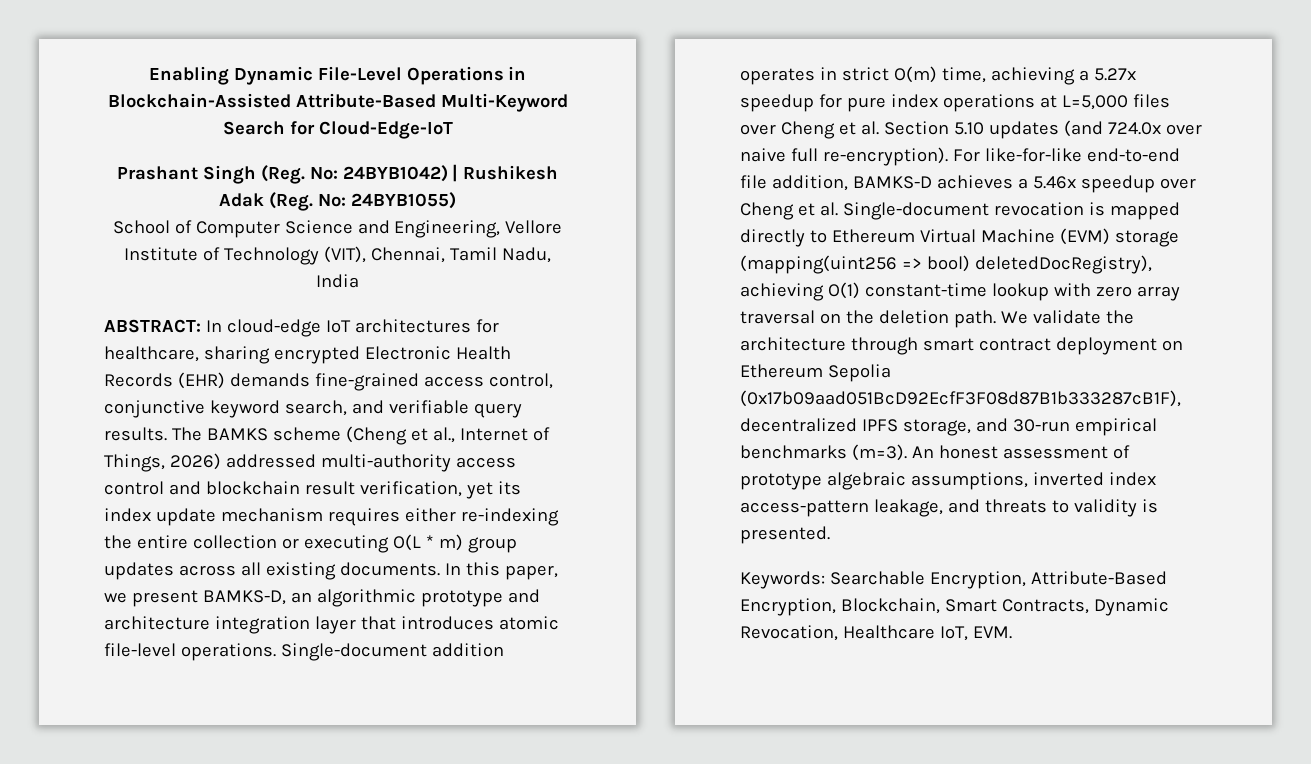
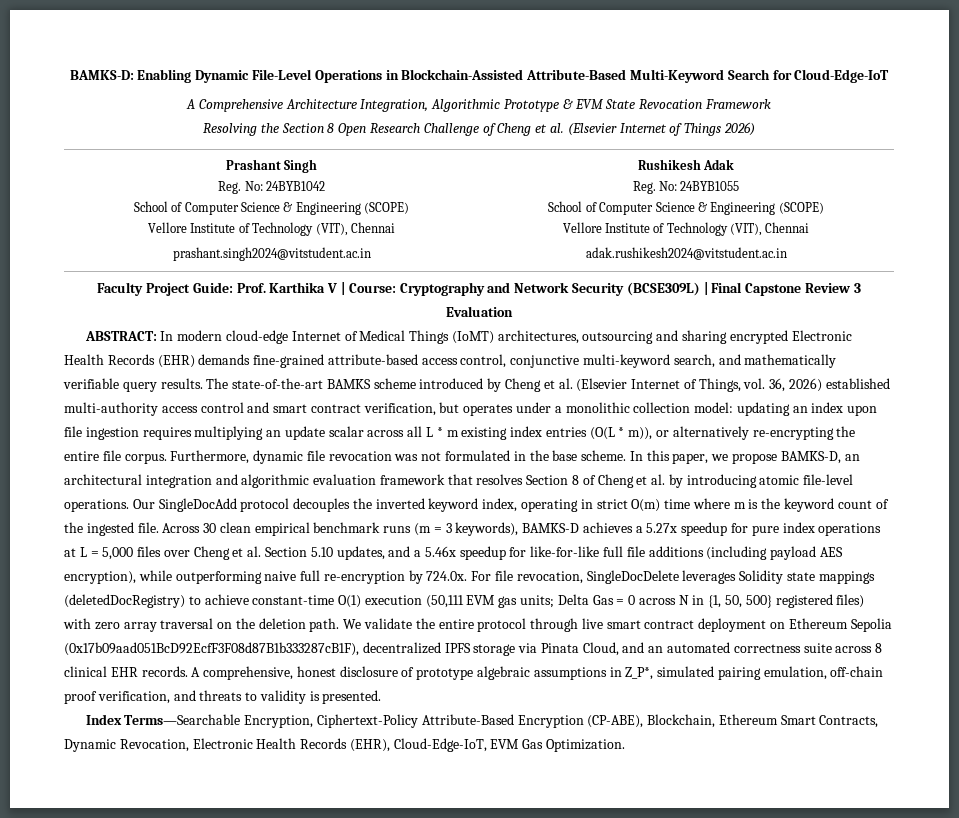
- Enabling Dynamic File-Level Operations in Blockchain-Assisted Attribute-Based Multi-Keyword Search for Cloud-Edge-IoT
+ BAMKS-D: Enabling Dynamic File-Level Operations in Blockchain-Assisted Attribute-Based Multi-Keyword Search for Cloud-Edge-IoT
- Prashant Singh (Reg. No: 24BYB1042) | Rushikesh Adak (Reg. No: 24BYB1055)
- School of Computer Science and Engineering, Vellore Institute of Technology (VIT), Chennai, Tamil Nadu, India
- ABSTRACT: In cloud-edge IoT architectures for healthcare, sharing encrypted Electronic Health Records (EHR) demands fine-grained access control, conjunctive keyword search, and verifiable query results.
+ A Comprehensive Architecture Integration, Algorithmic Prototype & EVM State Revocation Framework
+ Resolving the Section 8 Open Research Challenge of Cheng et al. (Elsevier Internet of Things 2026)
+ Prashant Singh
+ Reg. No: 24BYB1042
+ School of Computer Science & Engineering (SCOPE)
+ Vellore Institute of Technology (VIT), Chennai
+ prashant.singh2024@vitstudent.ac.in | Rushikesh Adak
+ Reg. No: 24BYB1055
+ School of Computer Science & Engineering (SCOPE)
+ Vellore Institute of Technology (VIT), Chennai
+ adak.rushikesh2024@vitstudent.ac.in
+ Faculty Project Guide: Prof. Karthika V | Course: Cryptography and Network Security (BCSE309L) | Final Capstone Review 3 Evaluation
+ ABSTRACT: In modern cloud-edge Internet of Medical Things (IoMT) architectures, outsourcing and sharing encrypted Electronic Health Records (EHR) demands fine-grained attribute-based access control, conjunctive multi-keyword search, and mathematically verifiable query results.
- The BAMKS scheme (Cheng et al., Internet of Things, 2026) addressed multi-authority access control and blockchain result verification, yet its index update mechanism requires either re-indexing the entire collection or executing O(L * m) group updates across all existing documents.
+ The state-of-the-art BAMKS scheme introduced by Cheng et al. (Elsevier Internet of Things, vol. 36, 2026) established multi-authority access control and smart contract verification, but operates under a monolithic collection model: updating an index upon file ingestion requires multiplying an update scalar across all L * m existing index entries (O(L * m)), or alternatively re-encrypting the entire file corpus. Furthermore, dynamic file revocation was not formulated in the base scheme.
- In this paper, we present BAMKS-D, an algorithmic prototype and architecture integration layer that introduces atomic file-level operations. Single-document addition operates in strict O(m) time, achieving a 5.27x speedup for pure index operations at L=5,000 files over Cheng et al. Section 5.10 updates (and 724.0x over naive full re-encryption). For like-for-like end-to-end file addition, BAMKS-D achieves a 5.46x speedup over Cheng et al. Single-document revocation is mapped directly to Ethereum Virtual Machine (EVM) storage (mapping(uint256 => bool) deletedDocRegistry), achieving O(1) constant-time lookup with zero array traversal on the deletion path.
+ In this paper, we propose BAMKS-D, an architectural integration and algorithmic evaluation framework that resolves Section 8 of Cheng et al. by introducing atomic file-level operations. Our SingleDocAdd protocol decouples the inverted keyword index, operating in strict O(m) time where m is the keyword count of the ingested file. Across 30 clean empirical benchmark runs (m = 3 keywords), BAMKS-D achieves a 5.27x speedup for pure index operations at L = 5,000 files over Cheng et al. Section 5.10 updates, and a 5.46x speedup for like-for-like full file additions (including payload AES encryption), while outperforming naive full re-encryption by 724.0x. For file revocation, SingleDocDelete leverages Solidity state mappings (deletedDocRegistry) to achieve constant-time O(1) execution (50,111 EVM gas units; Delta Gas = 0 across N in {1, 50, 500} registered files) with zero array traversal on the deletion path.
- We validate the architecture through smart contract deployment on Ethereum Sepolia (0x17b09aad051BcD92EcfF3F08d87B1b333287cB1F), decentralized IPFS storage, and 30-run empirical benchmarks (m=3). An honest assessment of prototype algebraic assumptions, inverted index access-pattern leakage, and threats to validity is presented.
+ We validate the entire protocol through live smart contract deployment on Ethereum Sepolia (0x17b09aad051BcD92EcfF3F08d87B1b333287cB1F), decentralized IPFS storage via Pinata Cloud, and an automated correctness suite across 8 clinical EHR records. A comprehensive, honest disclosure of prototype algebraic assumptions in Z_P*, simulated pairing emulation, off-chain proof verification, and threats to validity is presented.
- Keywords: Searchable Encryption, Attribute-Based Encryption, Blockchain, Smart Contracts, Dynamic Revocation, Healthcare IoT, EVM.
+ Index Terms—Searchable Encryption, Ciphertext-Policy Attribute-Based Encryption (CP-ABE), Blockchain, Ethereum Smart Contracts, Dynamic Revocation, Electronic Health Records (EHR), Cloud-Edge-IoT, EVM Gas Optimization.

